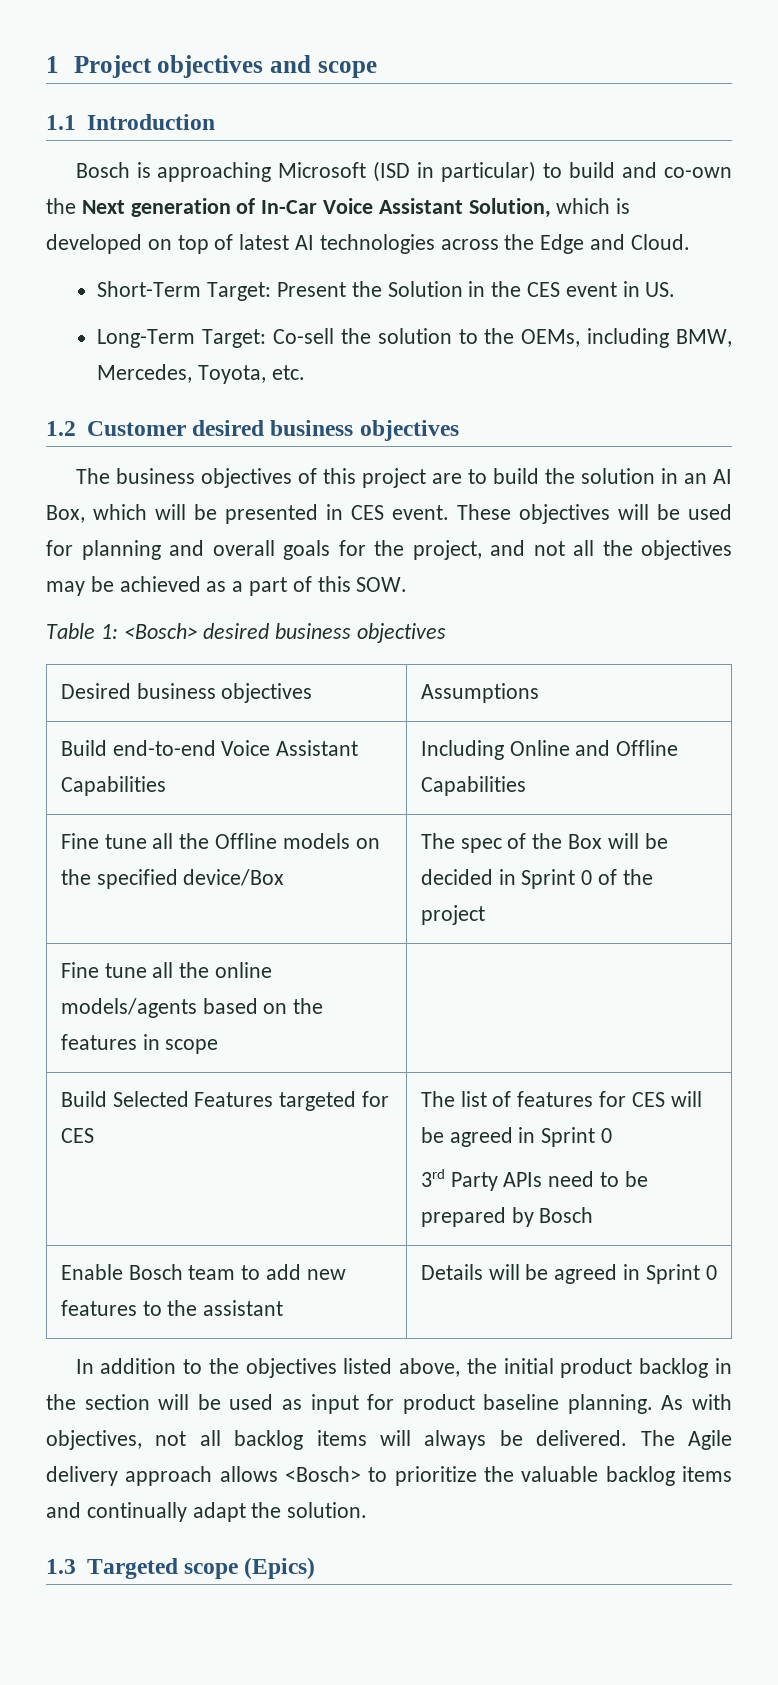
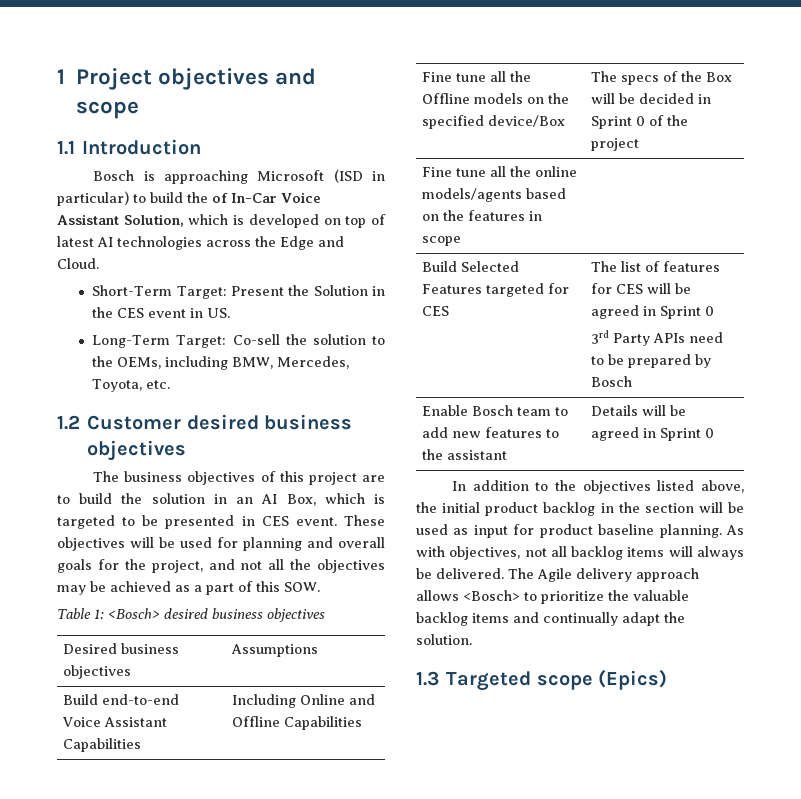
- Bosch is approaching Microsoft (ISD in particular) to build and co-own the Next generation of In-Car Voice Assistant Solution, which is developed on top of latest AI technologies across the Edge and Cloud.
+ Bosch is approaching Microsoft (ISD in particular) to build the of In-Car Voice Assistant Solution, which is developed on top of latest AI technologies across the Edge and Cloud.
- The business objectives of this project are to build the solution in an AI Box, which will be presented in CES event.
+ The business objectives of this project are to build the solution in an AI Box, which is targeted to be presented in CES event.
- Fine tune all the Offline models on the specified device/Box | The spec of the Box will be decided in Sprint 0 of the project
+ Fine tune all the Offline models on the specified device/Box | The specs of the Box will be decided in Sprint 0 of the project

